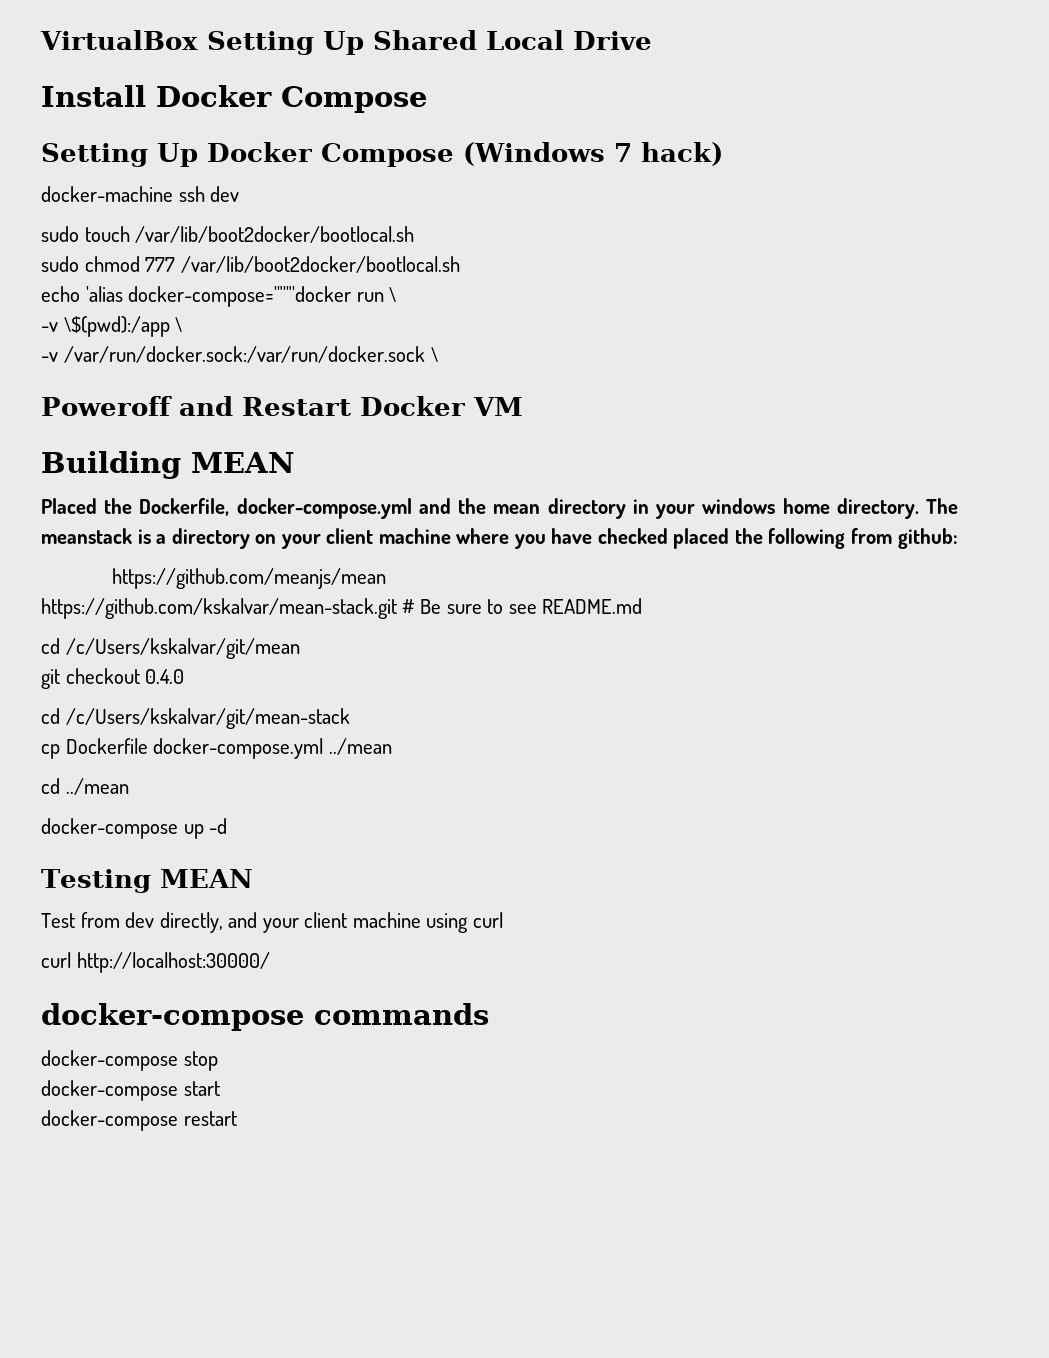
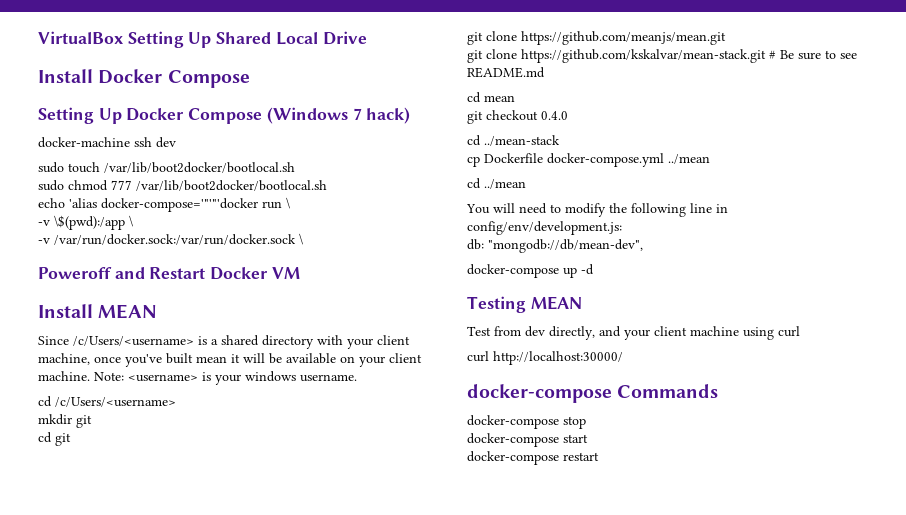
- Building MEAN
- Placed the Dockerfile, docker-compose.yml and the mean directory in your windows home directory. The meanstack is a directory on your client machine where you have checked placed the following from github:
- https://github.com/meanjs/mean
- https://github.com/kskalvar/mean-stack.git # Be sure to see README.md
+ Install MEAN
+ Since /c/Users/<username> is a shared directory with your client machine, once you've built mean it will be available on your client machine. Note: <username> is your windows username.
+ cd /c/Users/<username>
+ mkdir git
+ cd git
+ git clone https://github.com/meanjs/mean.git
+ git clone https://github.com/kskalvar/mean-stack.git # Be sure to see README.md
- cd /c/Users/kskalvar/git/mean
+ cd mean
- cd /c/Users/kskalvar/git/mean-stack
+ cd ../mean-stack
+ You will need to modify the following line in config/env/development.js:
+ db: "mongodb://db/mean-dev",
- docker-compose commands
+ docker-compose Commands

